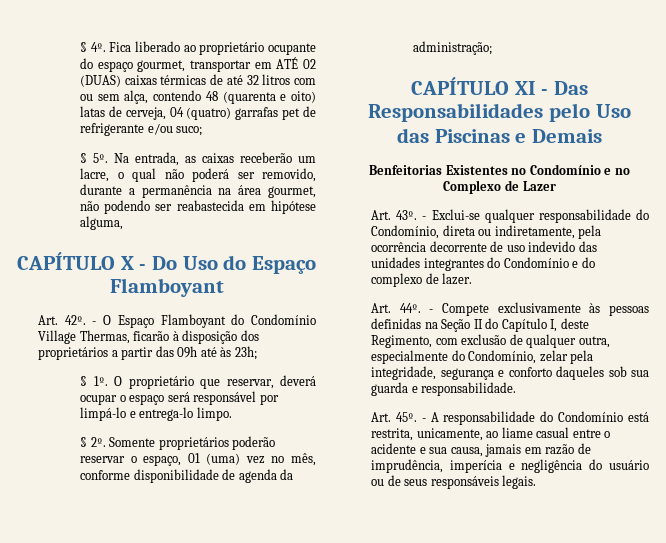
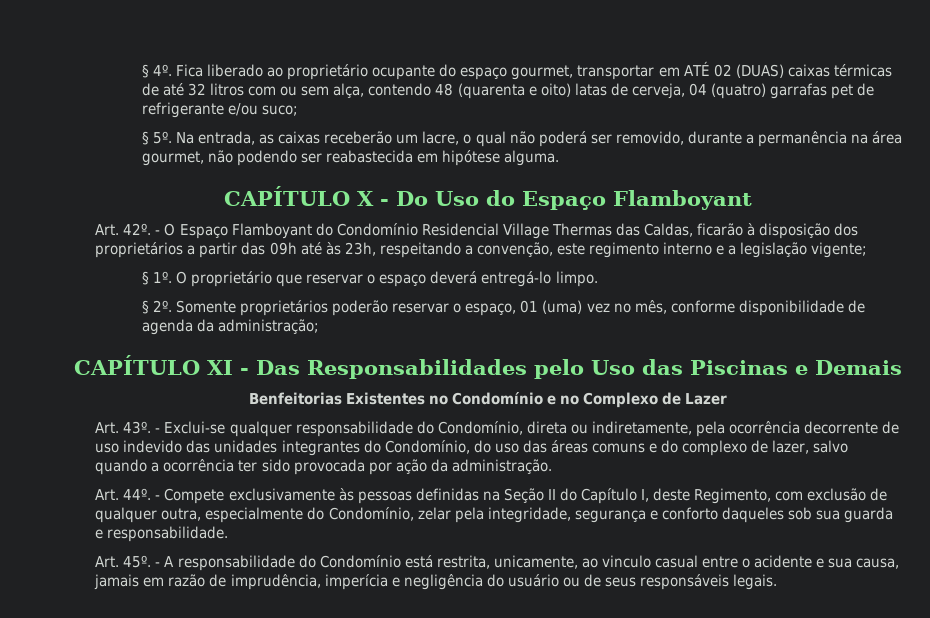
- Na entrada, as caixas receberão um lacre, o qual não poderá ser removido, durante a permanência na área gourmet, não podendo ser reabastecida em hipótese alguma,
+ Na entrada, as caixas receberão um lacre, o qual não poderá ser removido, durante a permanência na área gourmet, não podendo ser reabastecida em hipótese alguma.
- - O Espaço Flamboyant do Condomínio Village Thermas, ficarão à disposição dos proprietários a partir das 09h até às 23h;
+ - O Espaço Flamboyant do Condomínio Residencial Village Thermas das Caldas, ficarão à disposição dos proprietários a partir das 09h até às 23h, respeitando a convenção, este regimento interno e a legislação vigente;
- O proprietário que reservar, deverá ocupar o espaço será responsável por limpá-lo e entrega-lo limpo.
+ O proprietário que reservar o espaço deverá entregá-lo limpo.
- - Exclui-se qualquer responsabilidade do Condomínio, direta ou indiretamente, pela ocorrência decorrente de uso indevido das unidades integrantes do Condomínio e do complexo de lazer.
+ - Exclui-se qualquer responsabilidade do Condomínio, direta ou indiretamente, pela ocorrência decorrente de uso indevido das unidades integrantes do Condomínio, do uso das áreas comuns e do complexo de lazer, salvo quando a ocorrência ter sido provocada por ação da administração.
- - A responsabilidade do Condomínio está restrita, unicamente, ao liame casual entre o acidente e sua causa, jamais em razão de imprudência, imperícia e negligência do usuário ou de seus responsáveis legais.
+ - A responsabilidade do Condomínio está restrita, unicamente, ao vinculo casual entre o acidente e sua causa, jamais em razão de imprudência, imperícia e negligência do usuário ou de seus responsáveis legais.

